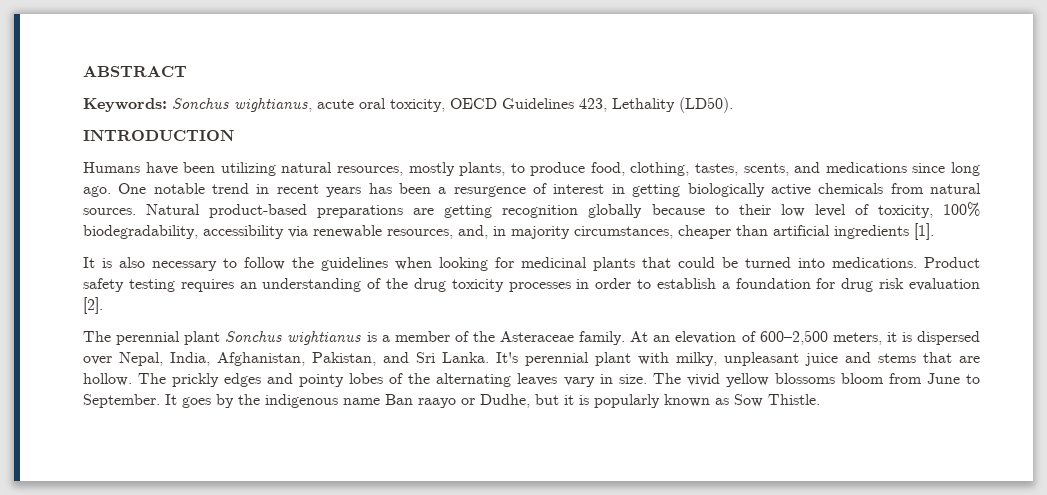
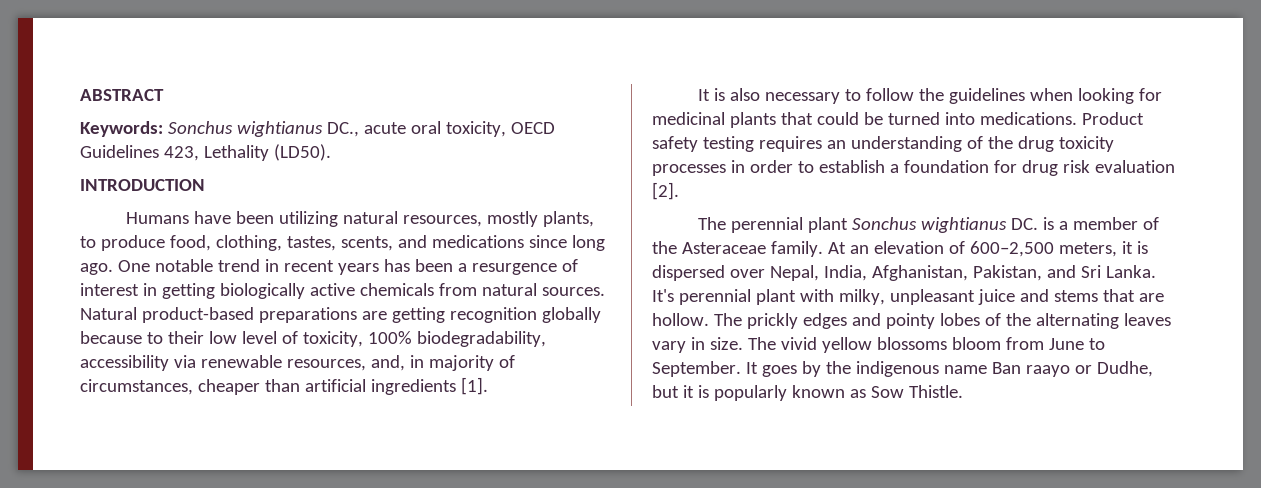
- Keywords: Sonchus wightianus, acute oral toxicity, OECD Guidelines 423, Lethality (LD50).
+ Keywords: Sonchus wightianus DC., acute oral toxicity, OECD Guidelines 423, Lethality (LD50).
- Natural product-based preparations are getting recognition globally because to their low level of toxicity, 100% biodegradability, accessibility via renewable resources, and, in majority circumstances, cheaper than artificial ingredients [1].
+ Natural product-based preparations are getting recognition globally because to their low level of toxicity, 100% biodegradability, accessibility via renewable resources, and, in majority of circumstances, cheaper than artificial ingredients [1].
- The perennial plant Sonchus wightianus is a member of the Asteraceae family.
+ The perennial plant Sonchus wightianus DC. is a member of the Asteraceae family.

